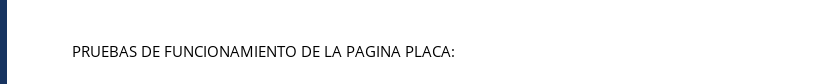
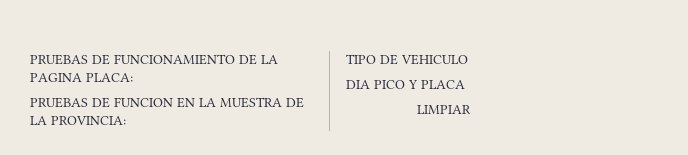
+ PRUEBAS DE FUNCION EN LA MUESTRA DE LA PROVINCIA:
+ TIPO DE VEHICULO
+ DIA PICO Y PLACA
+ LIMPIAR

